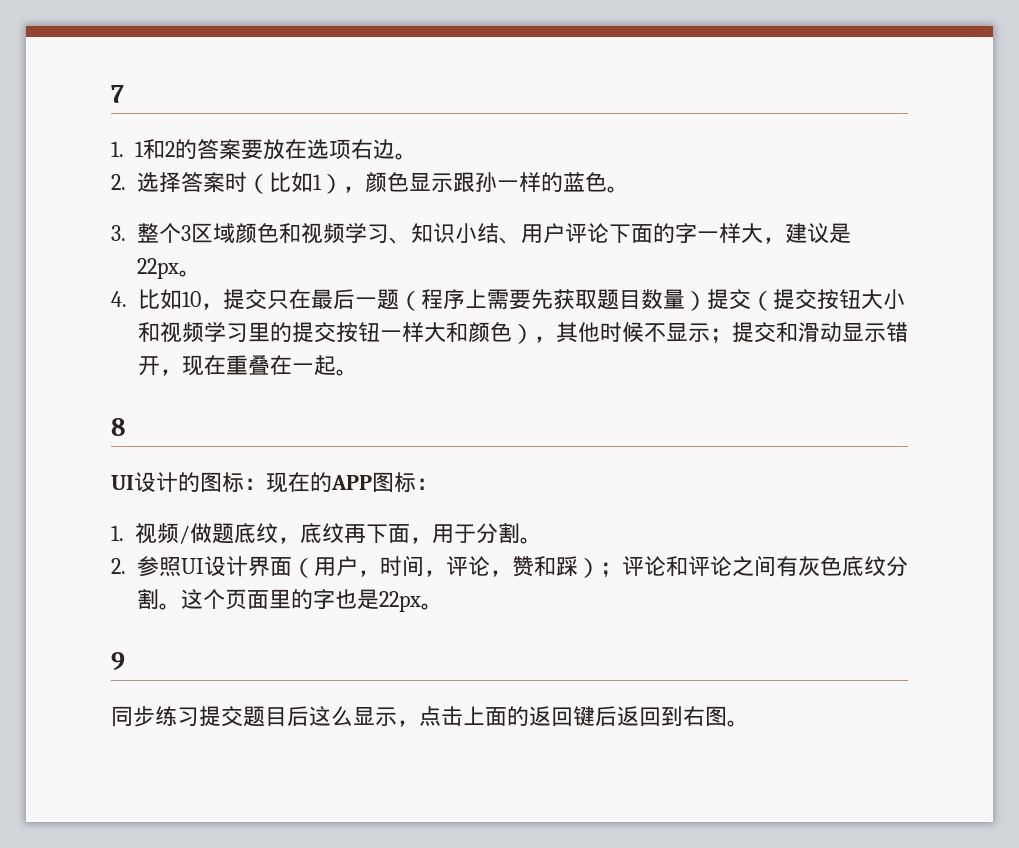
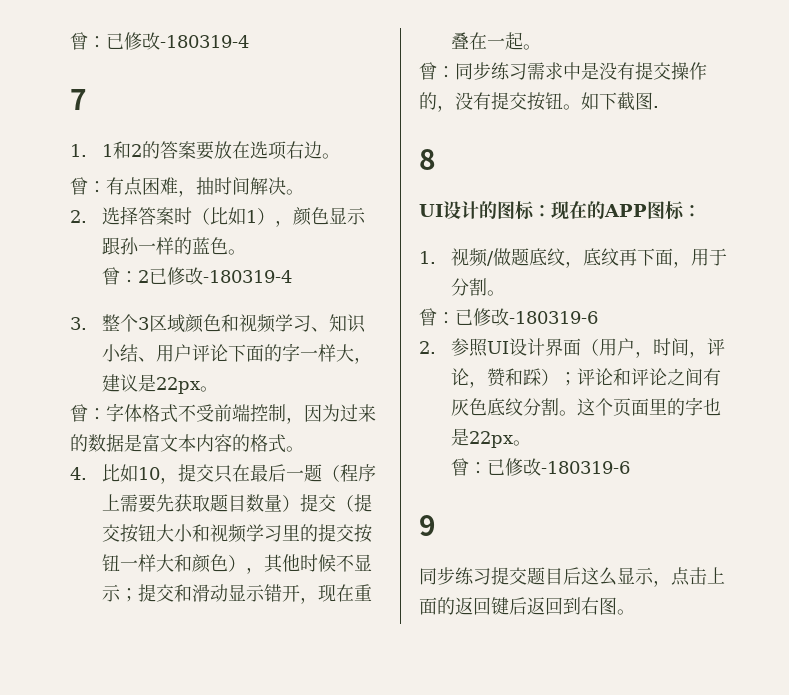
+ 曾：已修改-180319-4
+ 曾：有点困难，抽时间解决。
+ 曾：2已修改-180319-4
+ 曾：字体格式不受前端控制，因为过来的数据是富文本内容的格式。
+ 曾：同步练习需求中是没有提交操作的，没有提交按钮。如下截图.
  1.视频/做题底纹，底纹再下面，用于分割。
+ 曾：已修改-180319-6
  这个页面里的字也是22px。
+ 曾：已修改-180319-6

